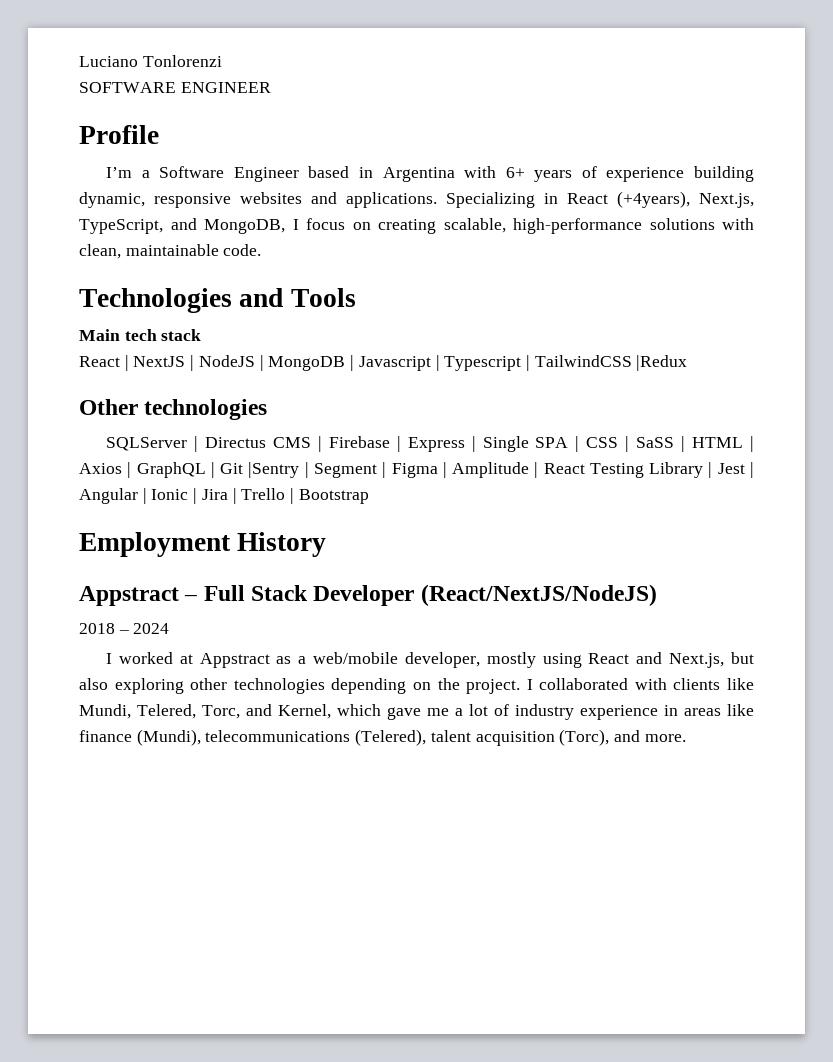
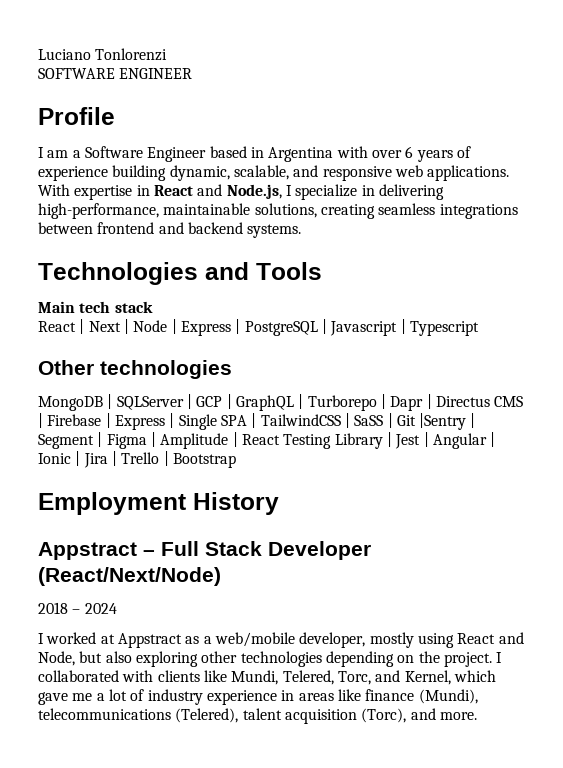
- I’m a Software Engineer based in Argentina with 6+ years of experience building dynamic, responsive websites and applications. Specializing in React (+4years), Next.js, TypeScript, and MongoDB, I focus on creating scalable, high-performance solutions with clean, maintainable code.
+ I am a Software Engineer based in Argentina with over 6 years of experience building dynamic, scalable, and responsive web applications. With expertise in React and Node.js, I specialize in delivering high-performance, maintainable solutions, creating seamless integrations between frontend and backend systems.
- React | NextJS | NodeJS | MongoDB | Javascript | Typescript | TailwindCSS |Redux
+ React | Next | Node | Express | PostgreSQL | Javascript | Typescript
- SQLServer | Directus CMS | Firebase | Express | Single SPA | CSS | SaSS | HTML | Axios | GraphQL | Git |Sentry | Segment | Figma | Amplitude | React Testing Library | Jest | Angular | Ionic | Jira | Trello | Bootstrap
+ MongoDB | SQLServer | GCP | GraphQL | Turborepo | Dapr | Directus CMS | Firebase | Express | Single SPA | TailwindCSS | SaSS | Git |Sentry | Segment | Figma | Amplitude | React Testing Library | Jest | Angular | Ionic | Jira | Trello | Bootstrap
- Appstract – Full Stack Developer (React/NextJS/NodeJS)
+ Appstract – Full Stack Developer (React/Next/Node)
- I worked at Appstract as a web/mobile developer, mostly using React and Next.js, but also exploring other technologies depending on the project.
+ I worked at Appstract as a web/mobile developer, mostly using React and Node, but also exploring other technologies depending on the project.

